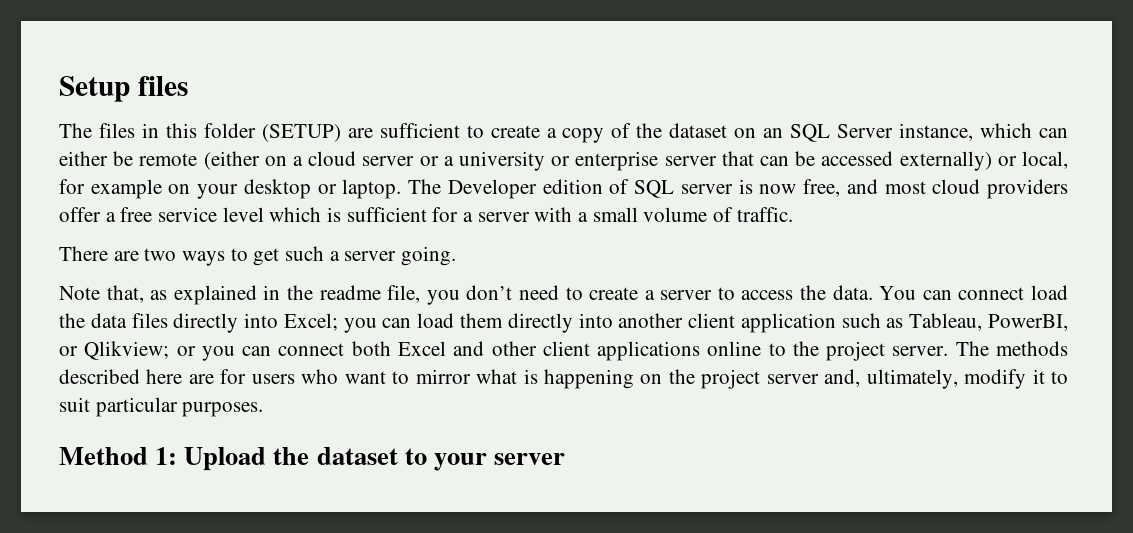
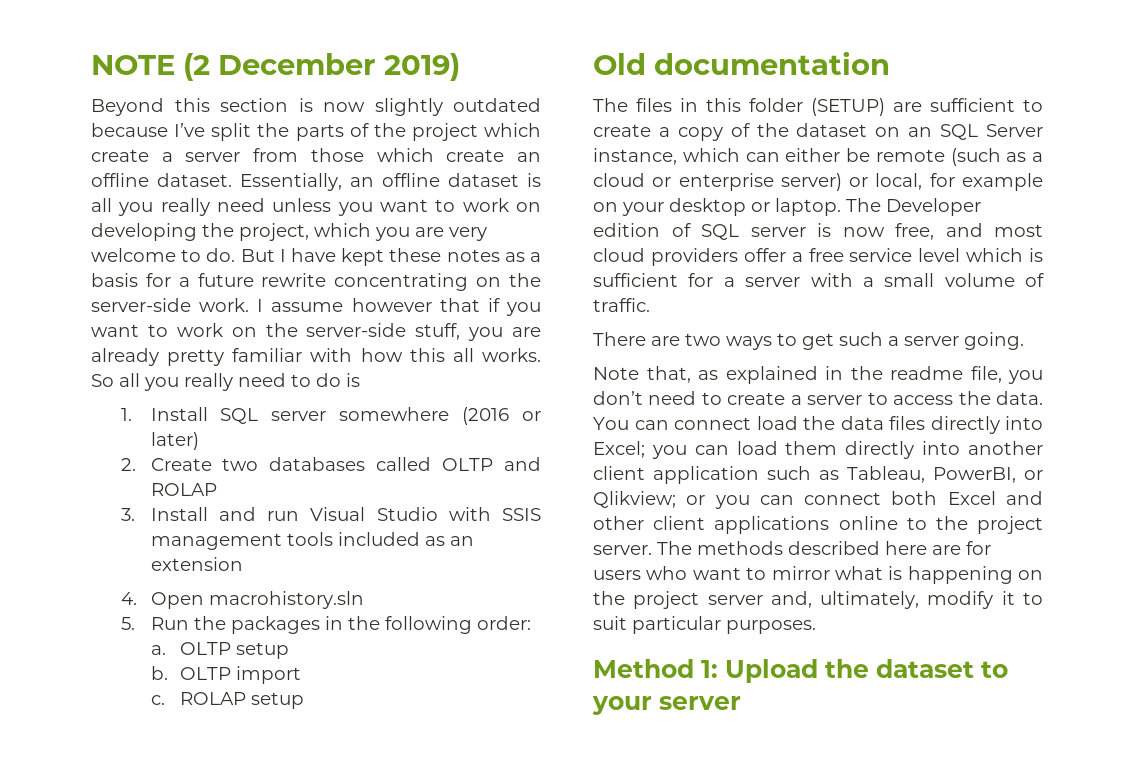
- Setup files
+ NOTE (2 December 2019)
+ Beyond this section is now slightly outdated because I’ve split the parts of the project which create a server from those which create an offline dataset. Essentially, an offline dataset is all you really need unless you want to work on developing the project, which you are very welcome to do. But I have kept these notes as a basis for a future rewrite concentrating on the server-side work. I assume however that if you want to work on the server-side stuff, you are already pretty familiar with how this all works. So all you really need to do is
+ 1. Install SQL server somewhere (2016 or later)
+ 2. Create two databases called OLTP and ROLAP
+ 3. Install and run Visual Studio with SSIS management tools included as an extension
+ 4. Open macrohistory.sln
+ 5. Run the packages in the following order:
+ a. OLTP setup
+ b. OLTP import
+ c. ROLAP setup
+ Old documentation
- The files in this folder (SETUP) are sufficient to create a copy of the dataset on an SQL Server instance, which can either be remote (either on a cloud server or a university or enterprise server that can be accessed externally) or local, for example on your desktop or laptop.
+ The files in this folder (SETUP) are sufficient to create a copy of the dataset on an SQL Server instance, which can either be remote (such as a cloud or enterprise server) or local, for example on your desktop or laptop.

